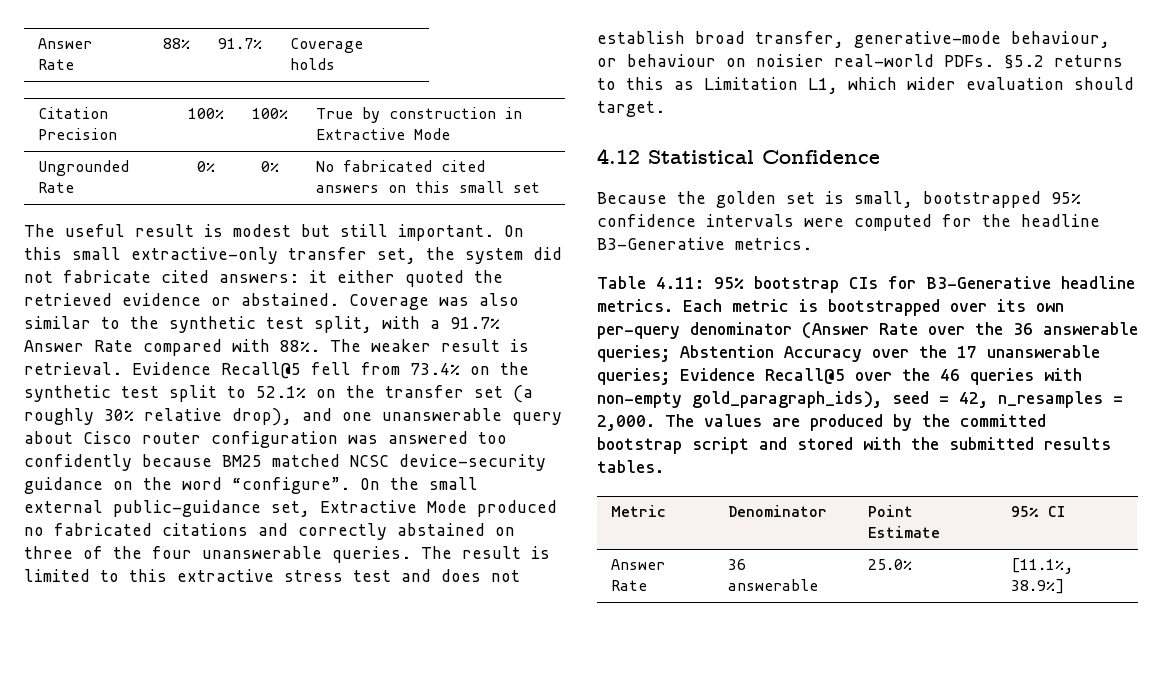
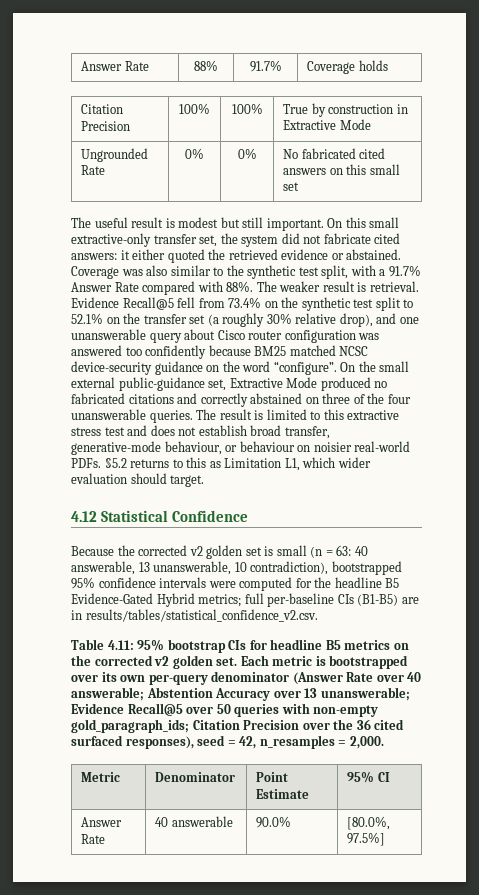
- Because the golden set is small, bootstrapped 95% confidence intervals were computed for the headline B3-Generative metrics.
+ Because the corrected v2 golden set is small (n = 63: 40 answerable, 13 unanswerable, 10 contradiction), bootstrapped 95% confidence intervals were computed for the headline B5 Evidence-Gated Hybrid metrics; full per-baseline CIs (B1-B5) are in results/tables/statistical_confidence_v2.csv.
- Table 4.11: 95% bootstrap CIs for B3-Generative headline metrics.
+ Table 4.11: 95% bootstrap CIs for headline B5 metrics on the corrected v2 golden set.
- Each metric is bootstrapped over its own per-query denominator (Answer Rate over the 36 answerable queries; Abstention Accuracy over the 17 unanswerable queries; Evidence Recall@5 over the 46 queries with non-empty gold_paragraph_ids), seed = 42, n_resamples = 2,000. The values are produced by the committed bootstrap script and stored with the submitted results tables.
+ Each metric is bootstrapped over its own per-query denominator (Answer Rate over 40 answerable; Abstention Accuracy over 13 unanswerable; Evidence Recall@5 over 50 queries with non-empty gold_paragraph_ids; Citation Precision over the 36 cited surfaced responses), seed = 42, n_resamples = 2,000.
- Answer Rate | 36 answerable | 25.0% | [11.1%, 38.9%]
+ Answer Rate | 40 answerable | 90.0% | [80.0%, 97.5%]

